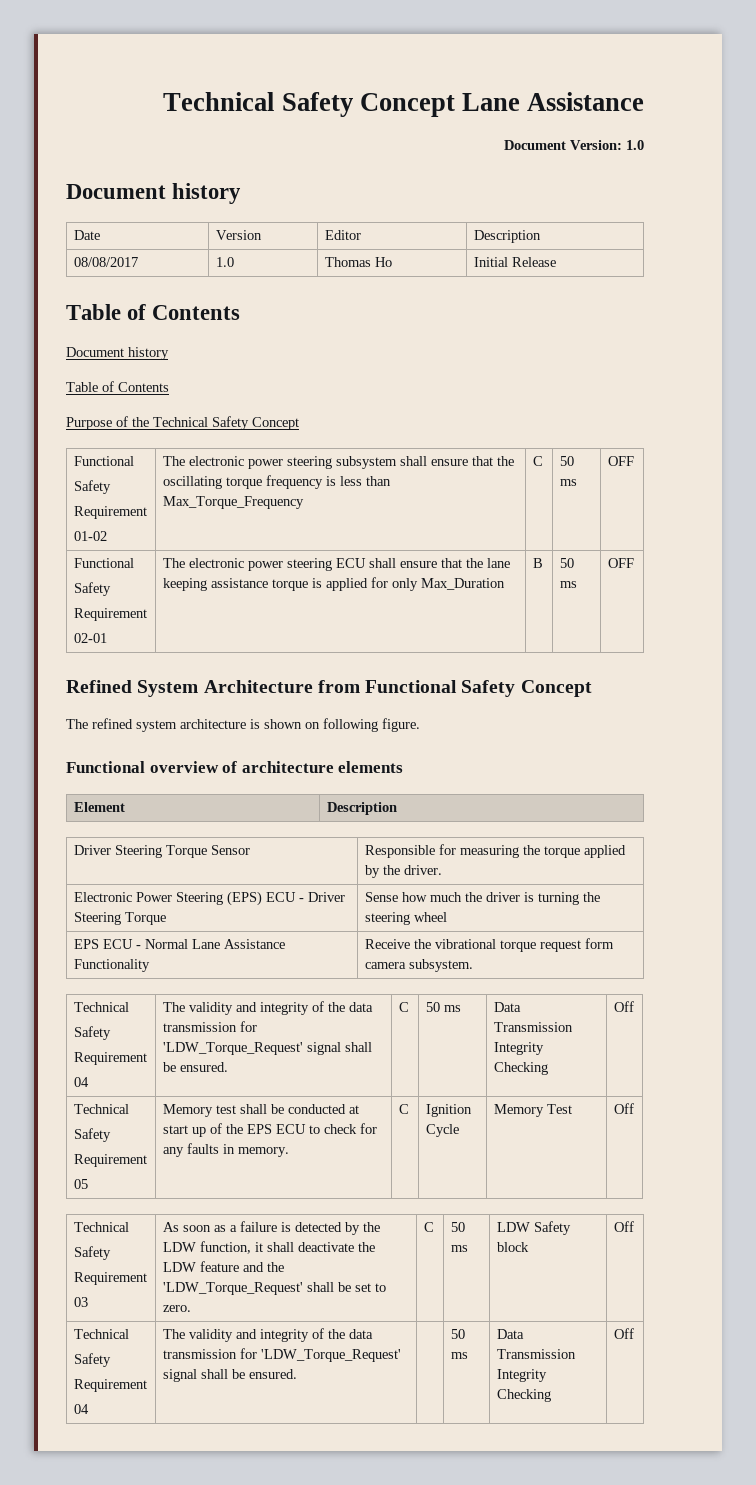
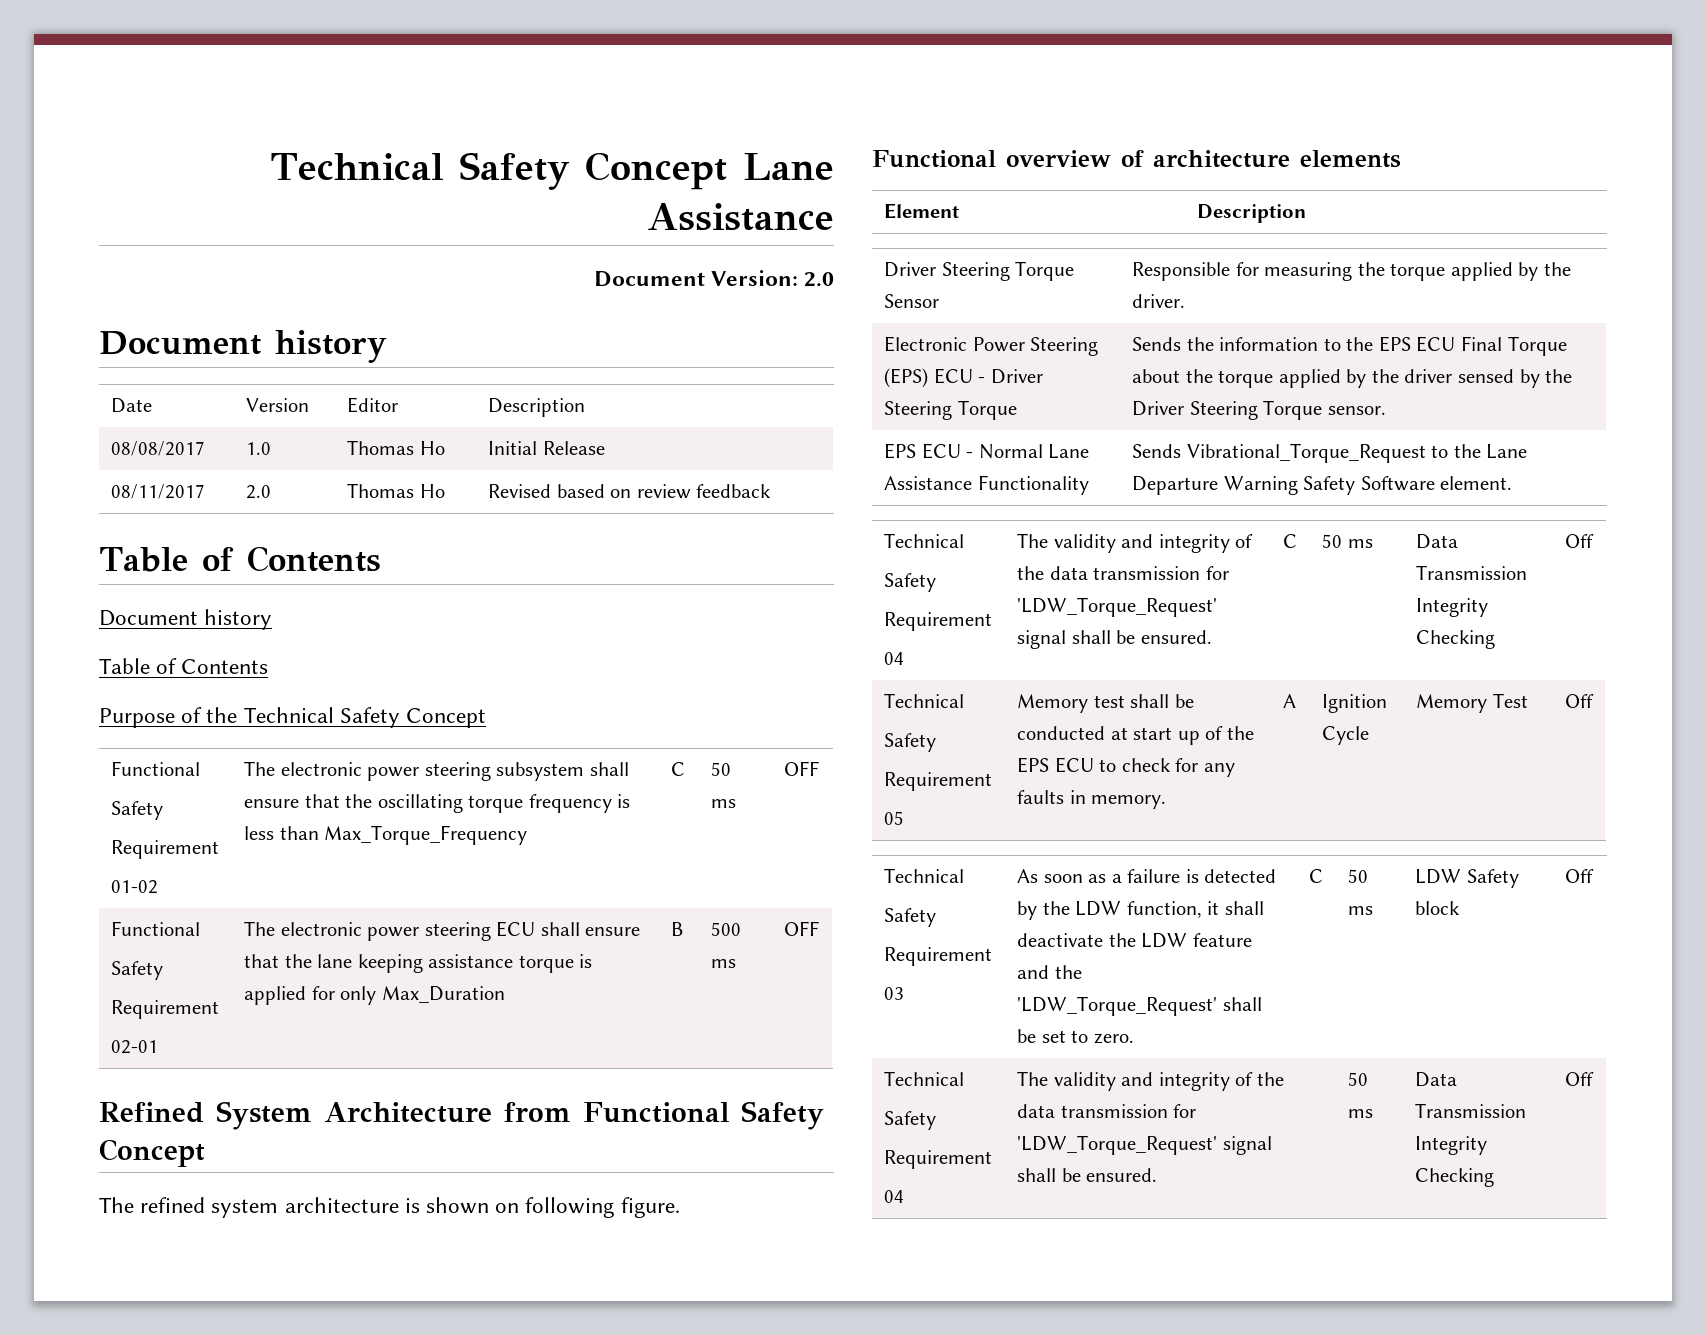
- Document Version: 1.0
+ Document Version: 2.0
+ 08/11/2017 | 2.0 | Thomas Ho | Revised based on review feedback
  Purpose of the Technical Safety Concept
  Functional
  Safety
  Requirement
  01-02 | The electronic power steering subsystem shall ensure that the oscillating torque frequency is less than Max_Torque_Frequency | C | 50 ms | OFF
  Functional
  Safety
  Requirement
- 02-01 | The electronic power steering ECU shall ensure that the lane keeping assistance torque is applied for only Max_Duration | B | 50 ms | OFF
+ 02-01 | The electronic power steering ECU shall ensure that the lane keeping assistance torque is applied for only Max_Duration | B | 500 ms | OFF
- Electronic Power Steering (EPS) ECU - Driver Steering Torque | Sense how much the driver is turning the steering wheel
+ Electronic Power Steering (EPS) ECU - Driver Steering Torque | Sends the information to the EPS ECU Final Torque about the torque applied by the driver sensed by the Driver Steering Torque sensor.
- EPS ECU - Normal Lane Assistance Functionality | Receive the vibrational torque request form camera subsystem.
+ EPS ECU - Normal Lane Assistance Functionality | Sends Vibrational_Torque_Request to the Lane Departure Warning Safety Software element.
  Technical
  Safety
  Requirement
  04 | The validity and integrity of the data transmission for 'LDW_Torque_Request' signal shall be ensured. | C | 50 ms | Data Transmission Integrity Checking | Off
  Technical
  Safety
  Requirement
- 05 | Memory test shall be conducted at start up of the EPS ECU to check for any faults in memory. | C | Ignition Cycle | Memory Test | Off
+ 05 | Memory test shall be conducted at start up of the EPS ECU to check for any faults in memory. | A | Ignition Cycle | Memory Test | Off

